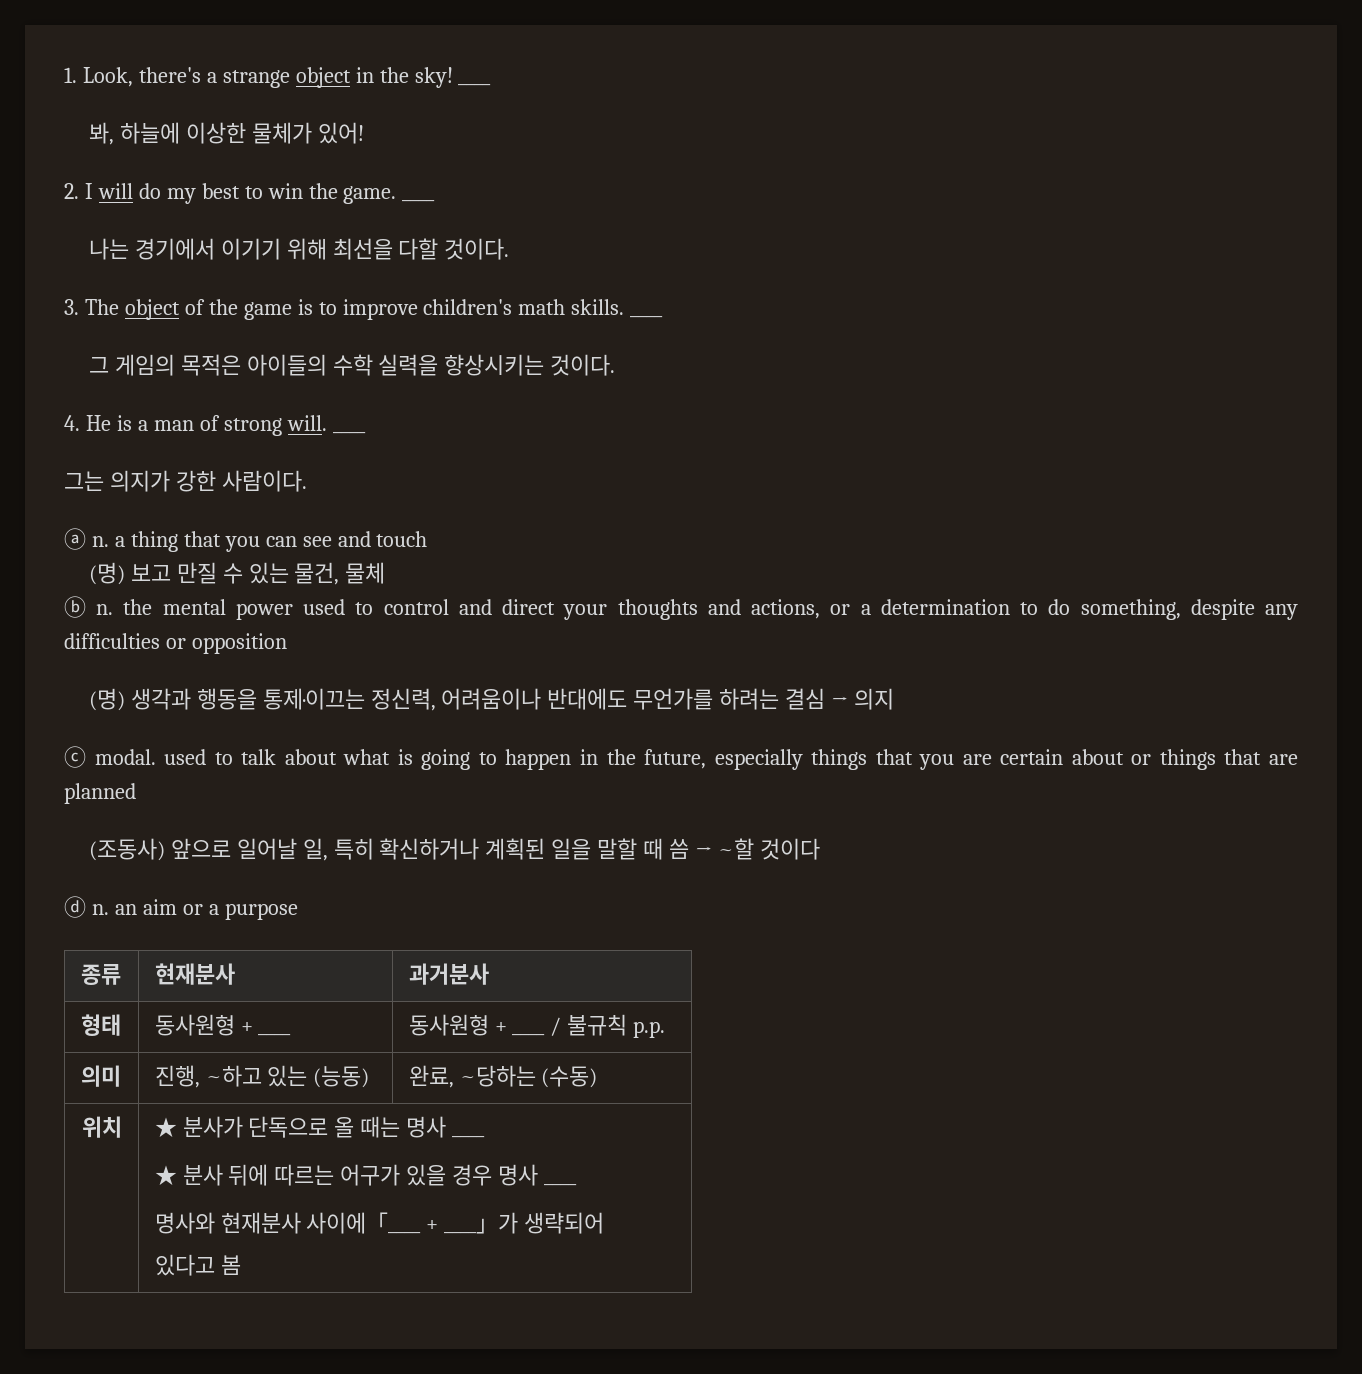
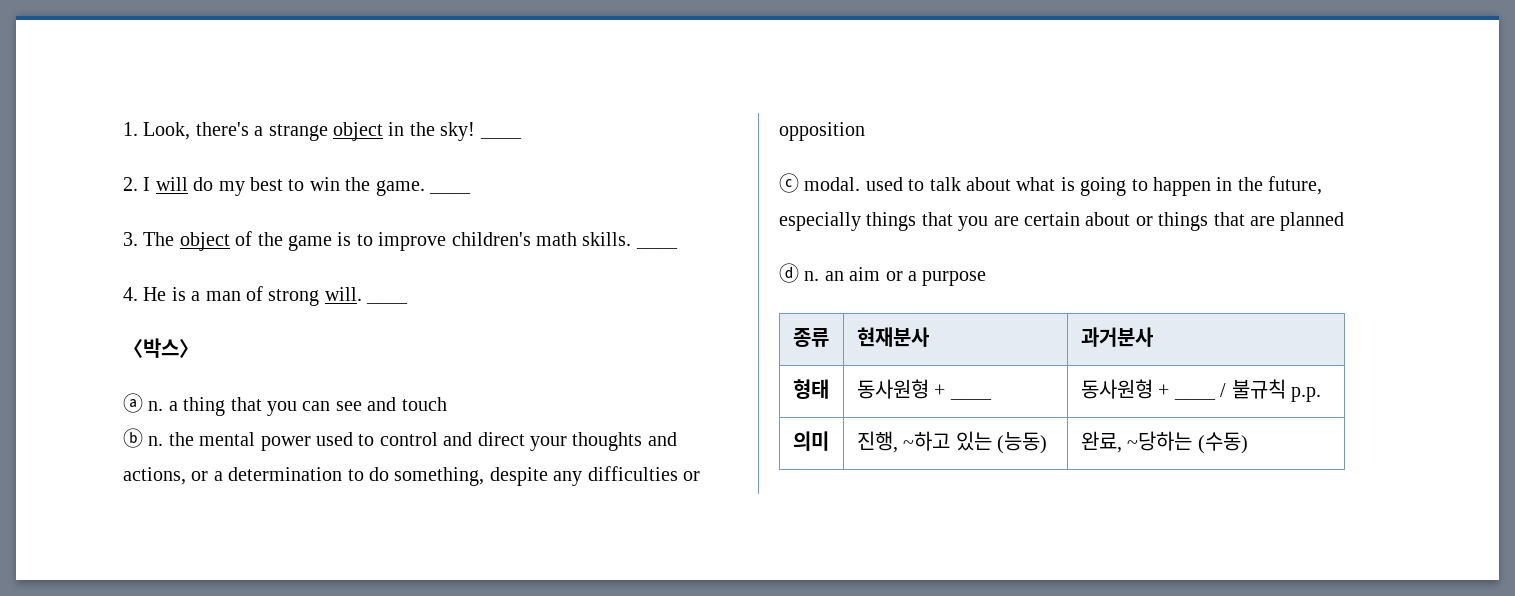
- 봐, 하늘에 이상한 물체가 있어!
- 나는 경기에서 이기기 위해 최선을 다할 것이다.
- 그 게임의 목적은 아이들의 수학 실력을 향상시키는 것이다.
- 그는 의지가 강한 사람이다.
+ 〈박스〉
- (명) 보고 만질 수 있는 물건, 물체
- (명) 생각과 행동을 통제·이끄는 정신력, 어려움이나 반대에도 무언가를 하려는 결심 → 의지
- (조동사) 앞으로 일어날 일, 특히 확신하거나 계획된 일을 말할 때 씀 → ~할 것이다
- 위치 | ★ 분사가 단독으로 올 때는 명사 ____
- ★ 분사 뒤에 따르는 어구가 있을 경우 명사 ____
- 명사와 현재분사 사이에「____ + ____」가 생략되어
- 있다고 봄

